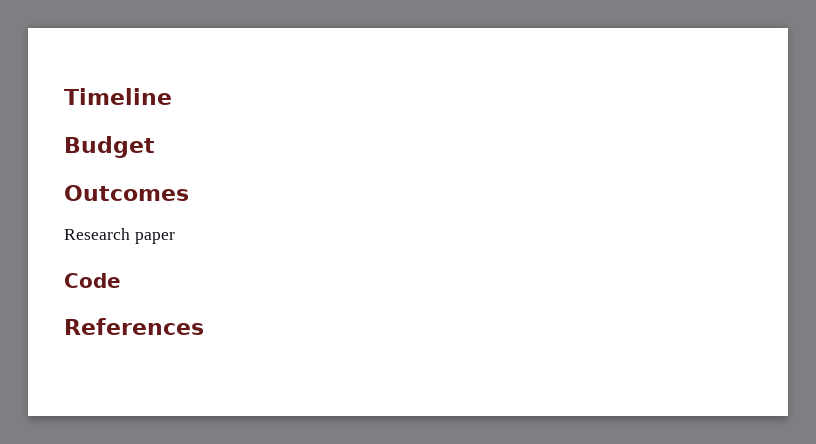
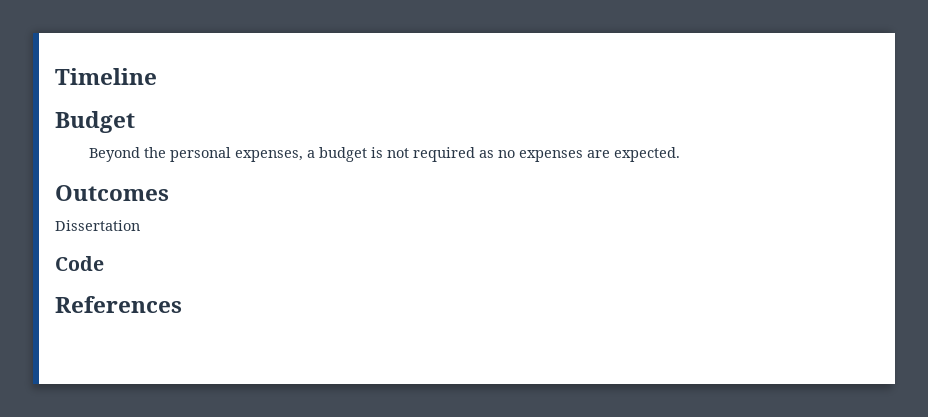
+ Beyond the personal expenses, a budget is not required as no expenses are expected.
- Research paper
+ Dissertation

